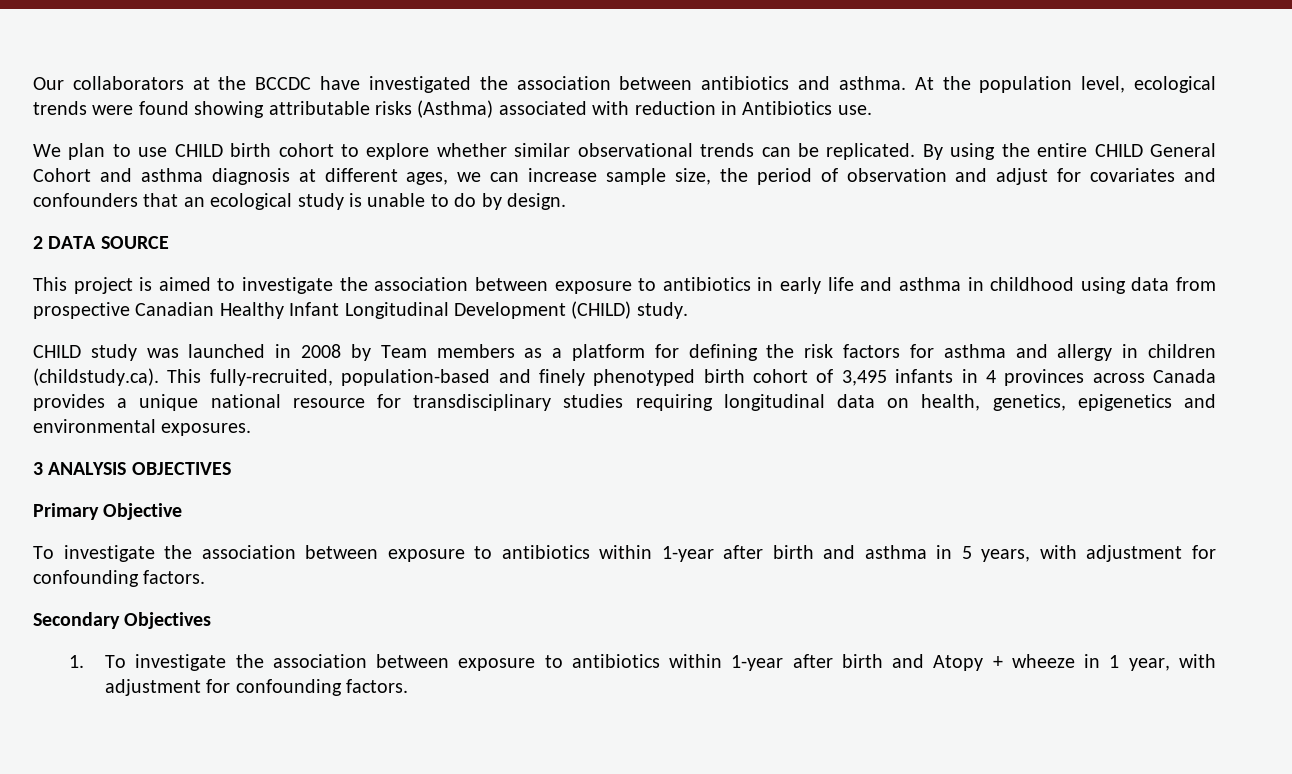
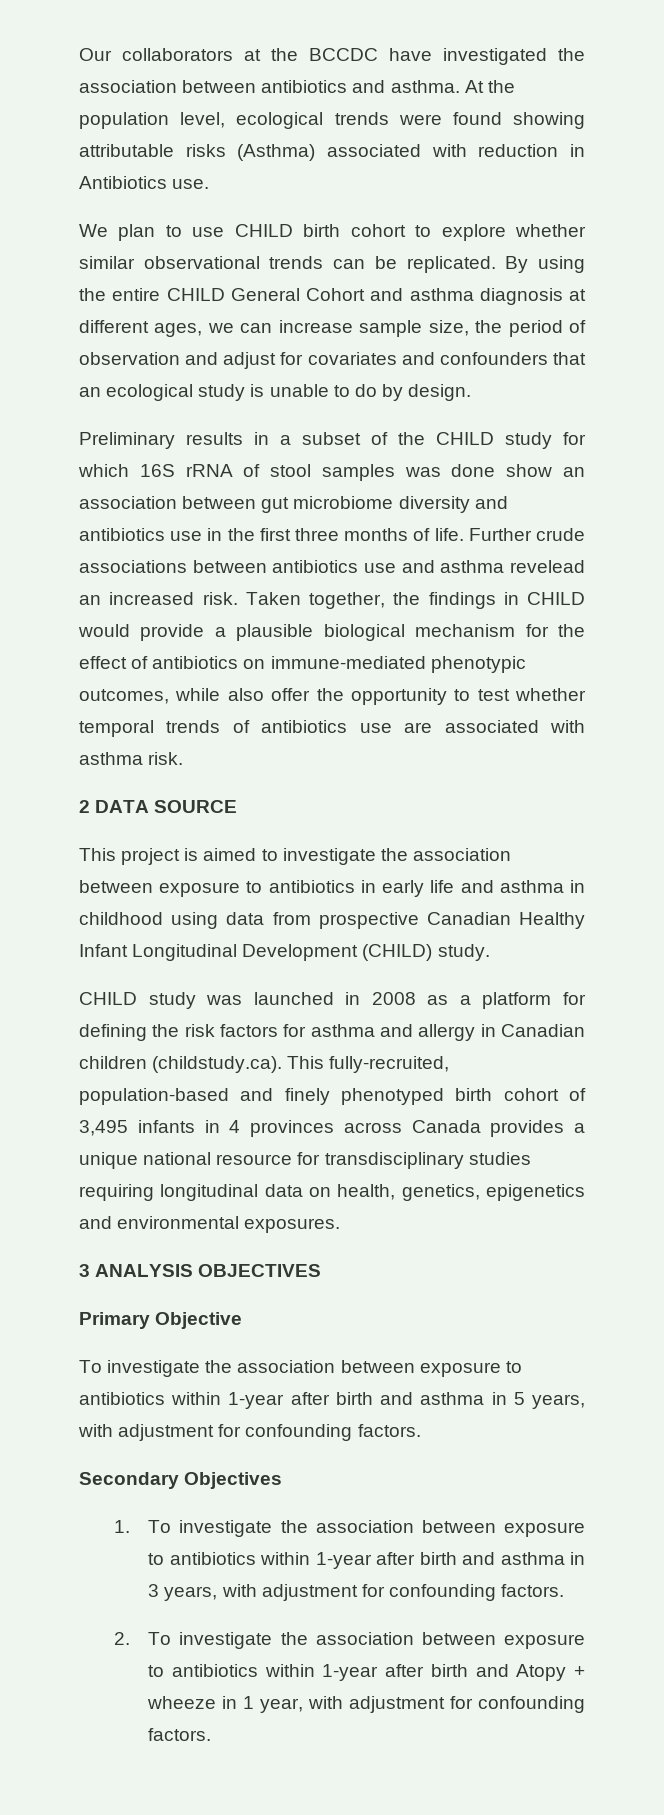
+ Preliminary results in a subset of the CHILD study for which 16S rRNA of stool samples was done show an association between gut microbiome diversity and antibiotics use in the first three months of life. Further crude associations between antibiotics use and asthma revelead an increased risk. Taken together, the findings in CHILD would provide a plausible biological mechanism for the effect of antibiotics on immune-mediated phenotypic outcomes, while also offer the opportunity to test whether temporal trends of antibiotics use are associated with asthma risk.
- CHILD study was launched in 2008 by Team members as a platform for defining the risk factors for asthma and allergy in children (childstudy.ca). This fully-recruited, population-based and finely phenotyped birth cohort of 3,495 infants in 4 provinces across Canada provides a unique national resource for transdisciplinary studies requiring longitudinal data on health, genetics, epigenetics and environmental exposures.
+ CHILD study was launched in 2008 as a platform for defining the risk factors for asthma and allergy in Canadian children (childstudy.ca). This fully-recruited, population-based and finely phenotyped birth cohort of 3,495 infants in 4 provinces across Canada provides a unique national resource for transdisciplinary studies requiring longitudinal data on health, genetics, epigenetics and environmental exposures.
- 1. To investigate the association between exposure to antibiotics within 1-year after birth and Atopy + wheeze in 1 year, with adjustment for confounding factors.
+ 1. To investigate the association between exposure to antibiotics within 1-year after birth and asthma in 3 years, with adjustment for confounding factors.
+ 2. To investigate the association between exposure to antibiotics within 1-year after birth and Atopy + wheeze in 1 year, with adjustment for confounding factors.

